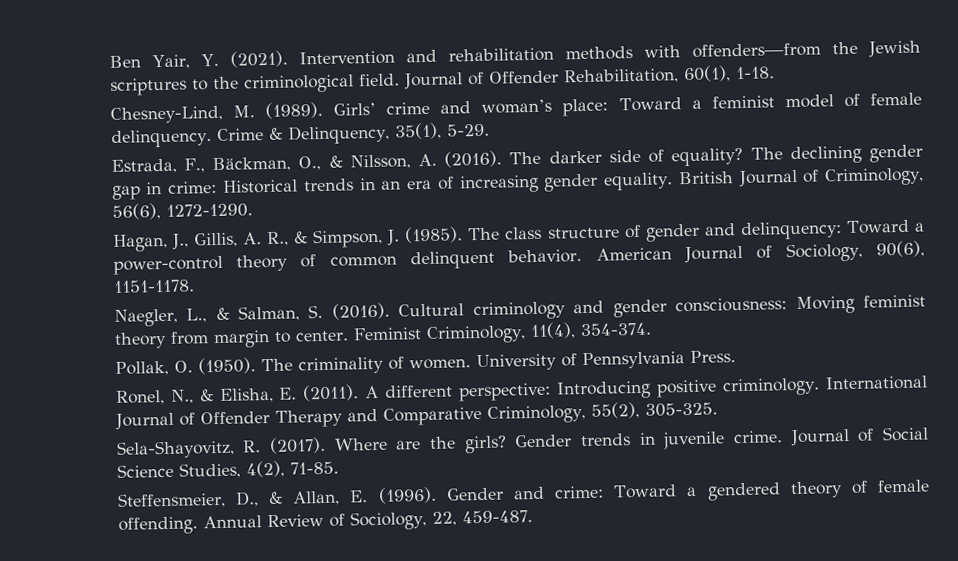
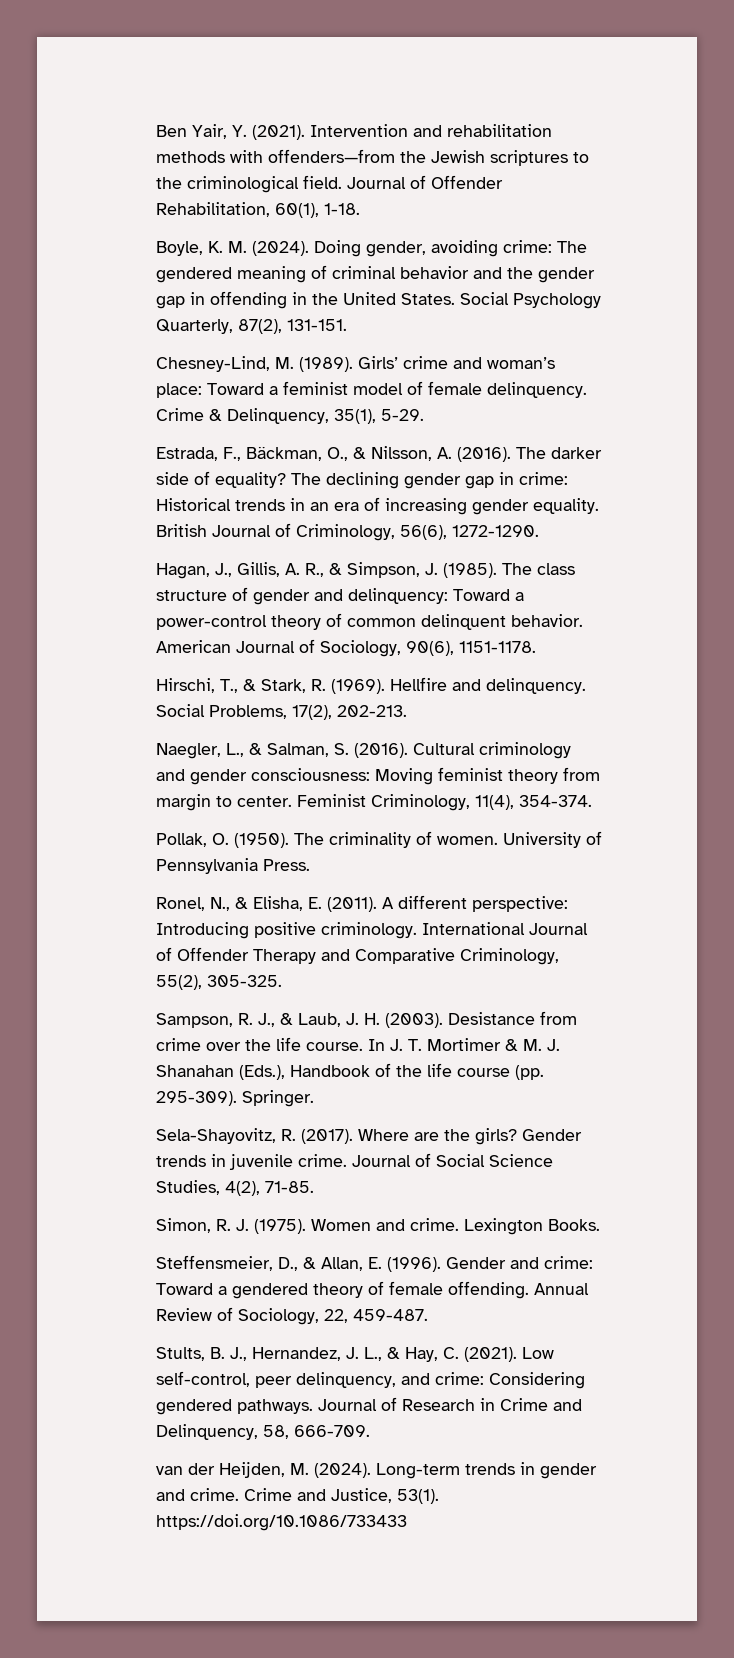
+ Boyle, K. M. (2024). Doing gender, avoiding crime: The gendered meaning of criminal behavior and the gender gap in offending in the United States. Social Psychology Quarterly, 87(2), 131-151.
+ Hirschi, T., & Stark, R. (1969). Hellfire and delinquency. Social Problems, 17(2), 202-213.
+ Sampson, R. J., & Laub, J. H. (2003). Desistance from crime over the life course. In J. T. Mortimer & M. J. Shanahan (Eds.), Handbook of the life course (pp. 295-309). Springer.
+ Simon, R. J. (1975). Women and crime. Lexington Books.
+ Stults, B. J., Hernandez, J. L., & Hay, C. (2021). Low self-control, peer delinquency, and crime: Considering gendered pathways. Journal of Research in Crime and Delinquency, 58, 666-709.
+ van der Heijden, M. (2024). Long-term trends in gender and crime. Crime and Justice, 53(1). https://doi.org/10.1086/733433

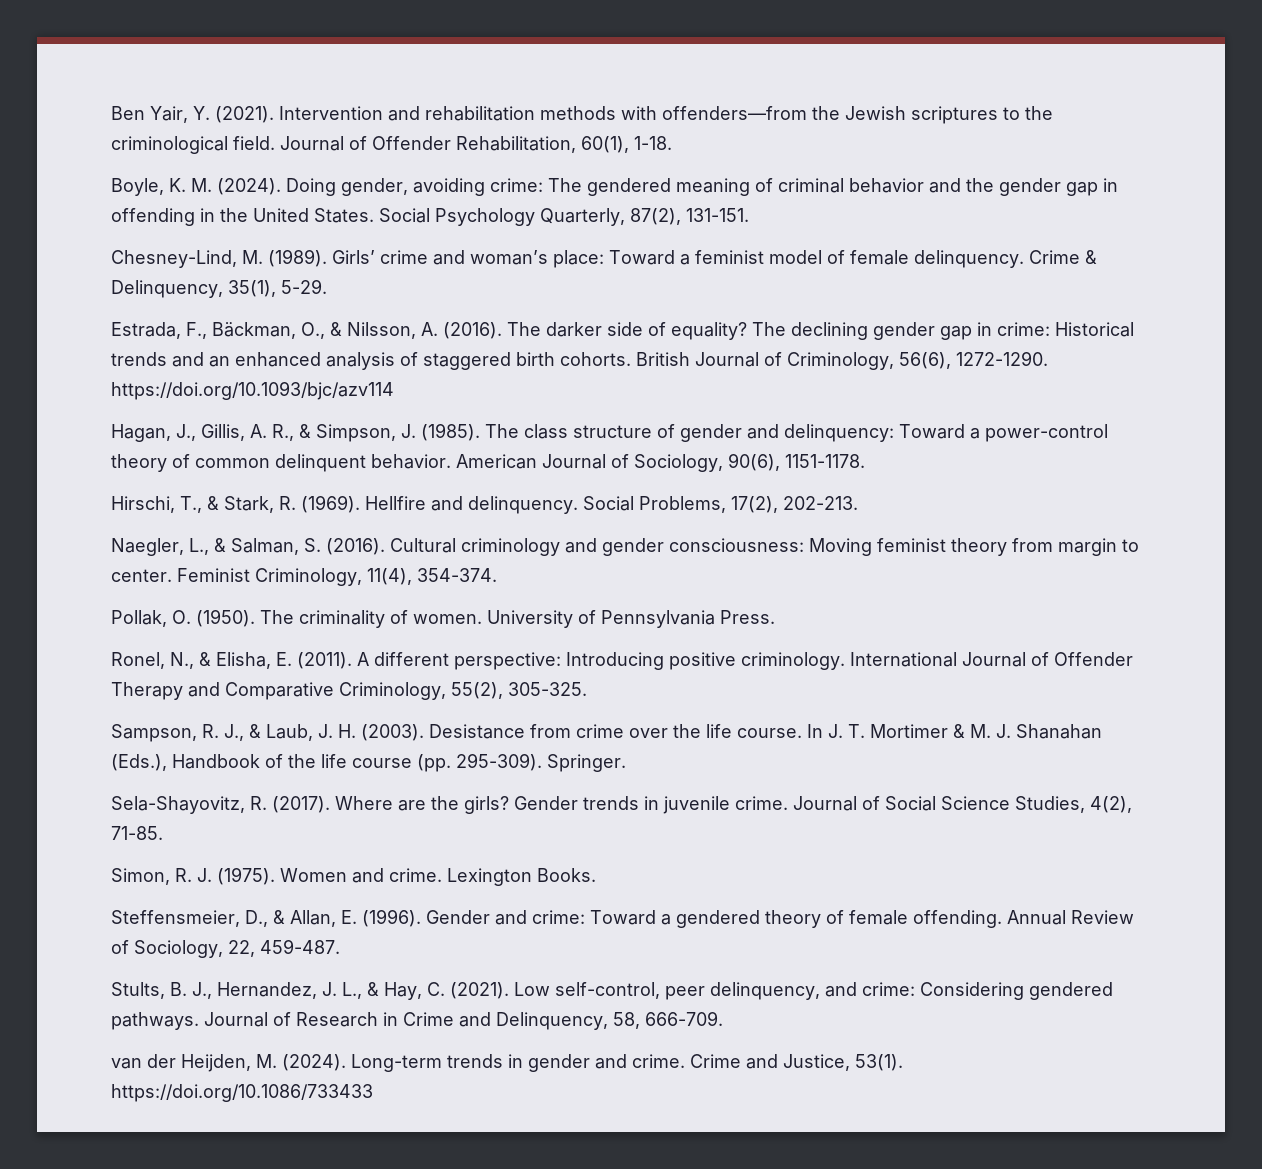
- The declining gender gap in crime: Historical trends in an era of increasing gender equality.
+ The declining gender gap in crime: Historical trends and an enhanced analysis of staggered birth cohorts.
- British Journal of Criminology, 56(6), 1272-1290.
+ British Journal of Criminology, 56(6), 1272-1290. https://doi.org/10.1093/bjc/azv114

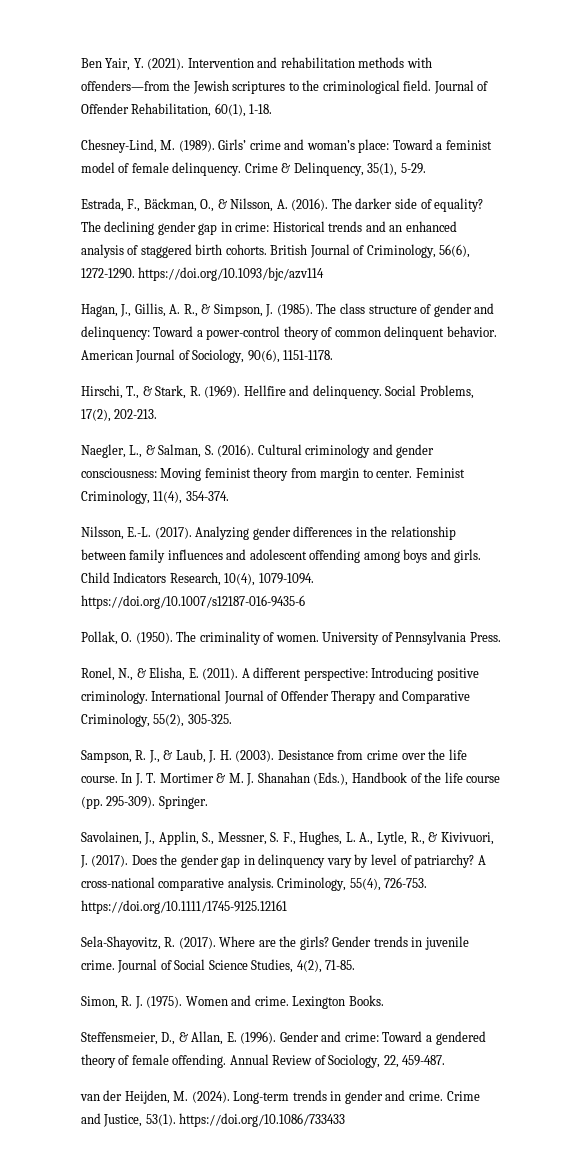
- Boyle, K. M. (2024). Doing gender, avoiding crime: The gendered meaning of criminal behavior and the gender gap in offending in the United States. Social Psychology Quarterly, 87(2), 131-151.
+ Nilsson, E.-L. (2017). Analyzing gender differences in the relationship between family influences and adolescent offending among boys and girls. Child Indicators Research, 10(4), 1079-1094. https://doi.org/10.1007/s12187-016-9435-6
+ Savolainen, J., Applin, S., Messner, S. F., Hughes, L. A., Lytle, R., & Kivivuori, J. (2017). Does the gender gap in delinquency vary by level of patriarchy? A cross-national comparative analysis. Criminology, 55(4), 726-753. https://doi.org/10.1111/1745-9125.12161
- Stults, B. J., Hernandez, J. L., & Hay, C. (2021). Low self-control, peer delinquency, and crime: Considering gendered pathways. Journal of Research in Crime and Delinquency, 58, 666-709.

